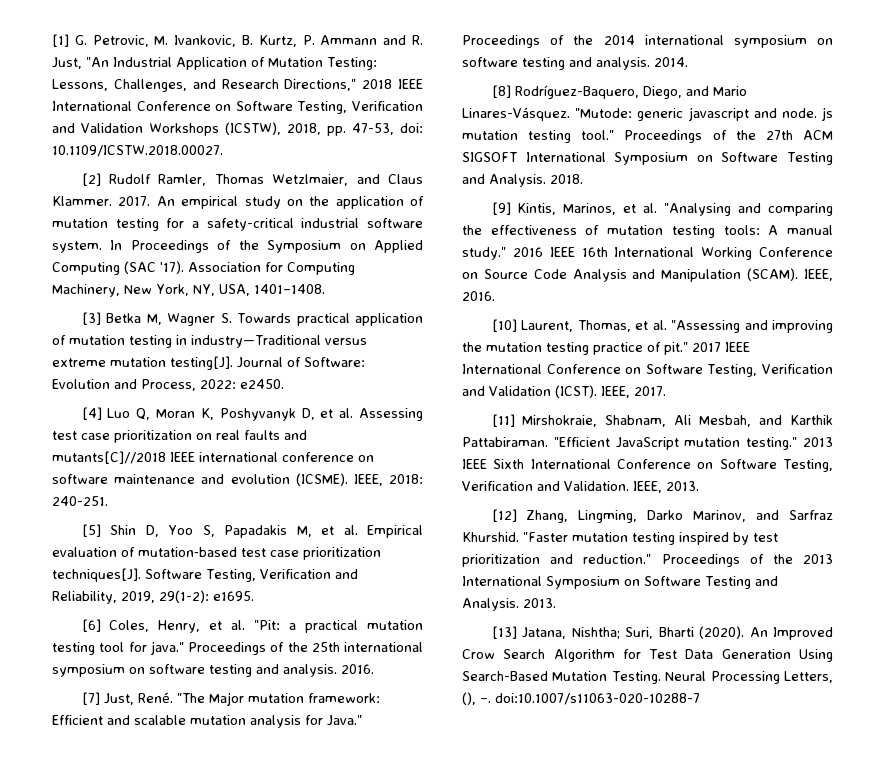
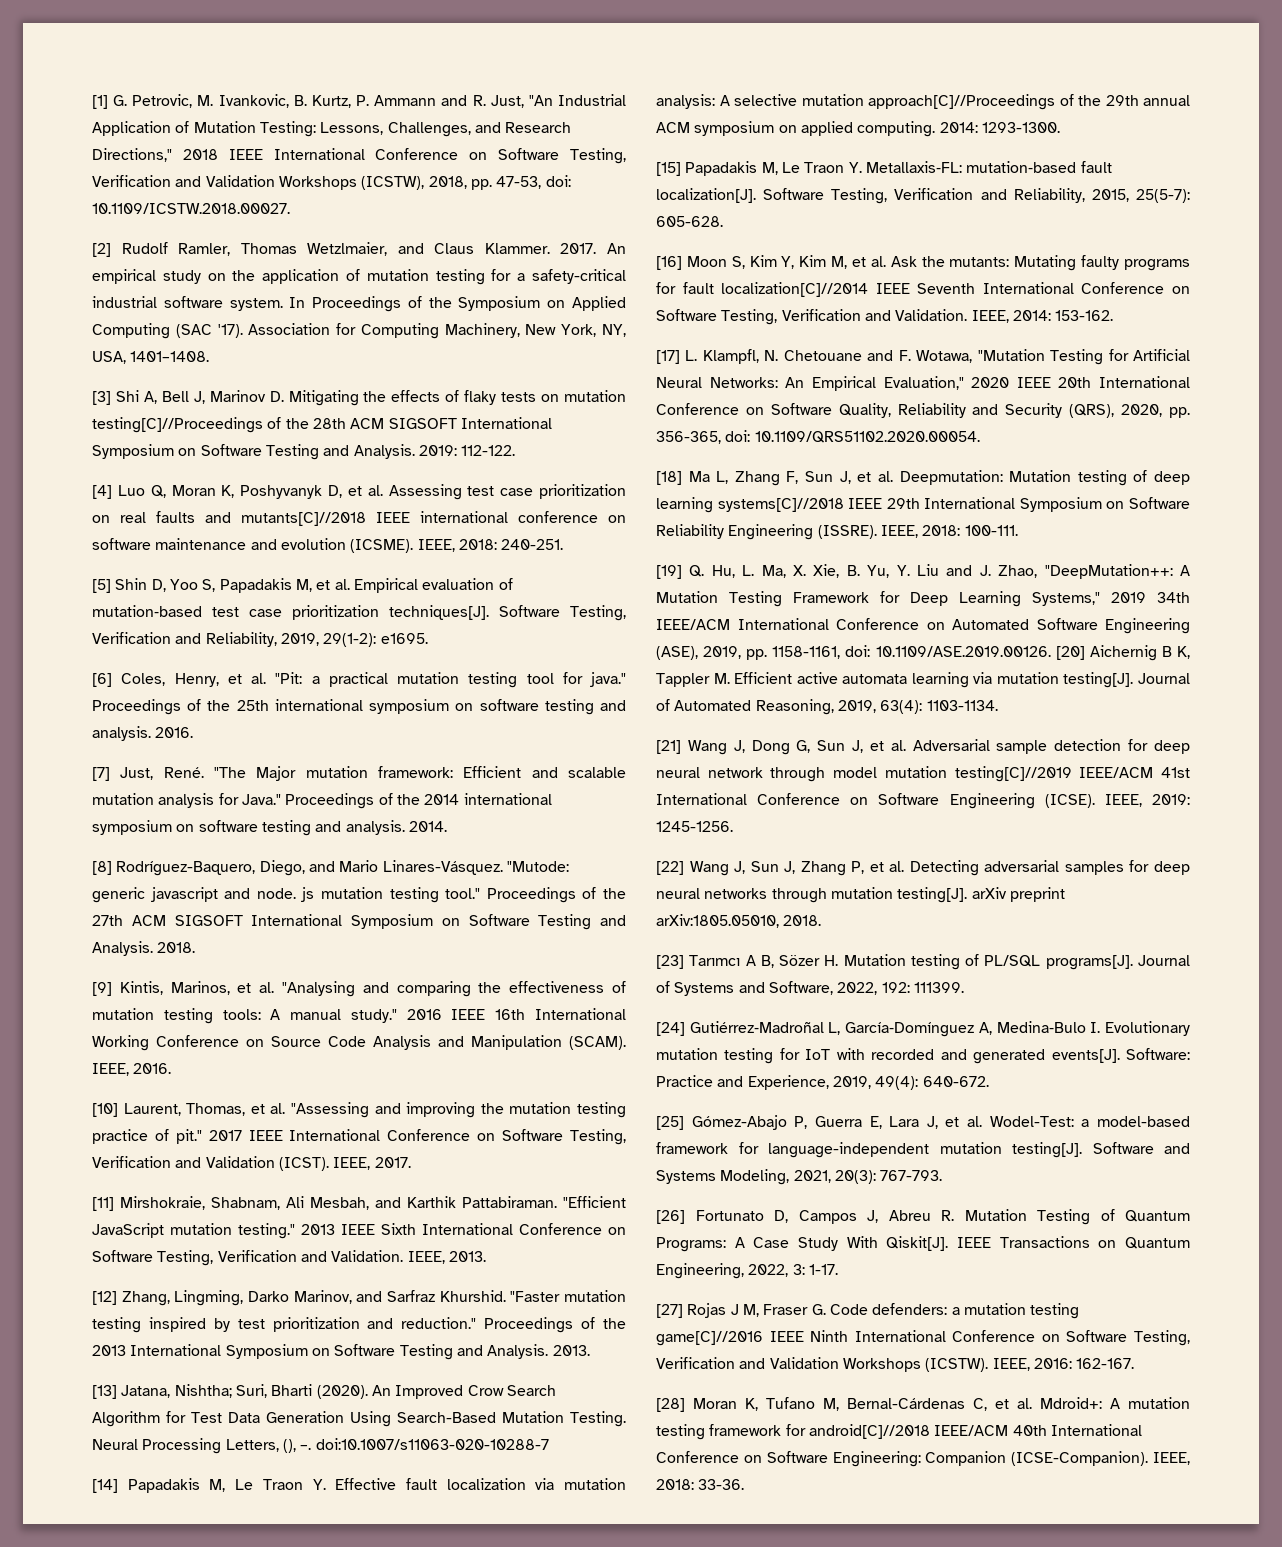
- [3] Betka M, Wagner S. Towards practical application of mutation testing in industry—Traditional versus extreme mutation testing[J]. Journal of Software: Evolution and Process, 2022: e2450.
+ [3] Shi A, Bell J, Marinov D. Mitigating the effects of flaky tests on mutation testing[C]//Proceedings of the 28th ACM SIGSOFT International Symposium on Software Testing and Analysis. 2019: 112-122.
+ [14] Papadakis M, Le Traon Y. Effective fault localization via mutation analysis: A selective mutation approach[C]//Proceedings of the 29th annual ACM symposium on applied computing. 2014: 1293-1300.
+ [15] Papadakis M, Le Traon Y. Metallaxis‐FL: mutation‐based fault localization[J]. Software Testing, Verification and Reliability, 2015, 25(5-7): 605-628.
+ [16] Moon S, Kim Y, Kim M, et al. Ask the mutants: Mutating faulty programs for fault localization[C]//2014 IEEE Seventh International Conference on Software Testing, Verification and Validation. IEEE, 2014: 153-162.
+ [17] L. Klampfl, N. Chetouane and F. Wotawa, "Mutation Testing for Artificial Neural Networks: An Empirical Evaluation," 2020 IEEE 20th International Conference on Software Quality, Reliability and Security (QRS), 2020, pp. 356-365, doi: 10.1109/QRS51102.2020.00054.
+ [18] Ma L, Zhang F, Sun J, et al. Deepmutation: Mutation testing of deep learning systems[C]//2018 IEEE 29th International Symposium on Software Reliability Engineering (ISSRE). IEEE, 2018: 100-111.
+ [19] Q. Hu, L. Ma, X. Xie, B. Yu, Y. Liu and J. Zhao, "DeepMutation++: A Mutation Testing Framework for Deep Learning Systems," 2019 34th IEEE/ACM International Conference on Automated Software Engineering (ASE), 2019, pp. 1158-1161, doi: 10.1109/ASE.2019.00126. [20] Aichernig B K, Tappler M. Efficient active automata learning via mutation testing[J]. Journal of Automated Reasoning, 2019, 63(4): 1103-1134.
+ [21] Wang J, Dong G, Sun J, et al. Adversarial sample detection for deep neural network through model mutation testing[C]//2019 IEEE/ACM 41st International Conference on Software Engineering (ICSE). IEEE, 2019: 1245-1256.
+ [22] Wang J, Sun J, Zhang P, et al. Detecting adversarial samples for deep neural networks through mutation testing[J]. arXiv preprint arXiv:1805.05010, 2018.
+ [23] Tarımcı A B, Sözer H. Mutation testing of PL/SQL programs[J]. Journal of Systems and Software, 2022, 192: 111399.
+ [24] Gutiérrez‐Madroñal L, García‐Domínguez A, Medina‐Bulo I. Evolutionary mutation testing for IoT with recorded and generated events[J]. Software: Practice and Experience, 2019, 49(4): 640-672.
+ [25] Gómez-Abajo P, Guerra E, Lara J, et al. Wodel-Test: a model-based framework for language-independent mutation testing[J]. Software and Systems Modeling, 2021, 20(3): 767-793.
+ [26] Fortunato D, Campos J, Abreu R. Mutation Testing of Quantum Programs: A Case Study With Qiskit[J]. IEEE Transactions on Quantum Engineering, 2022, 3: 1-17.
+ [27] Rojas J M, Fraser G. Code defenders: a mutation testing game[C]//2016 IEEE Ninth International Conference on Software Testing, Verification and Validation Workshops (ICSTW). IEEE, 2016: 162-167.
+ [28] Moran K, Tufano M, Bernal-Cárdenas C, et al. Mdroid+: A mutation testing framework for android[C]//2018 IEEE/ACM 40th International Conference on Software Engineering: Companion (ICSE-Companion). IEEE, 2018: 33-36.

